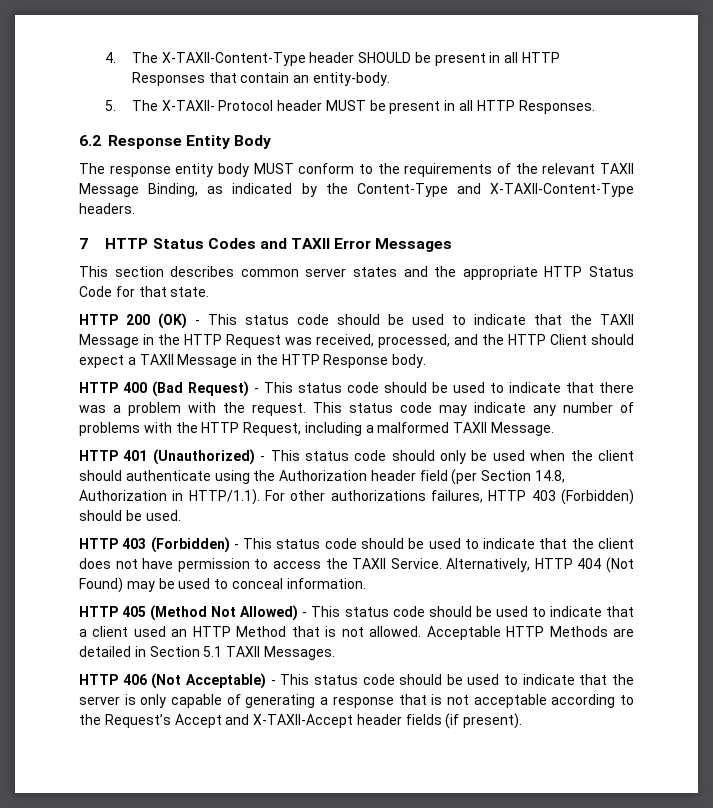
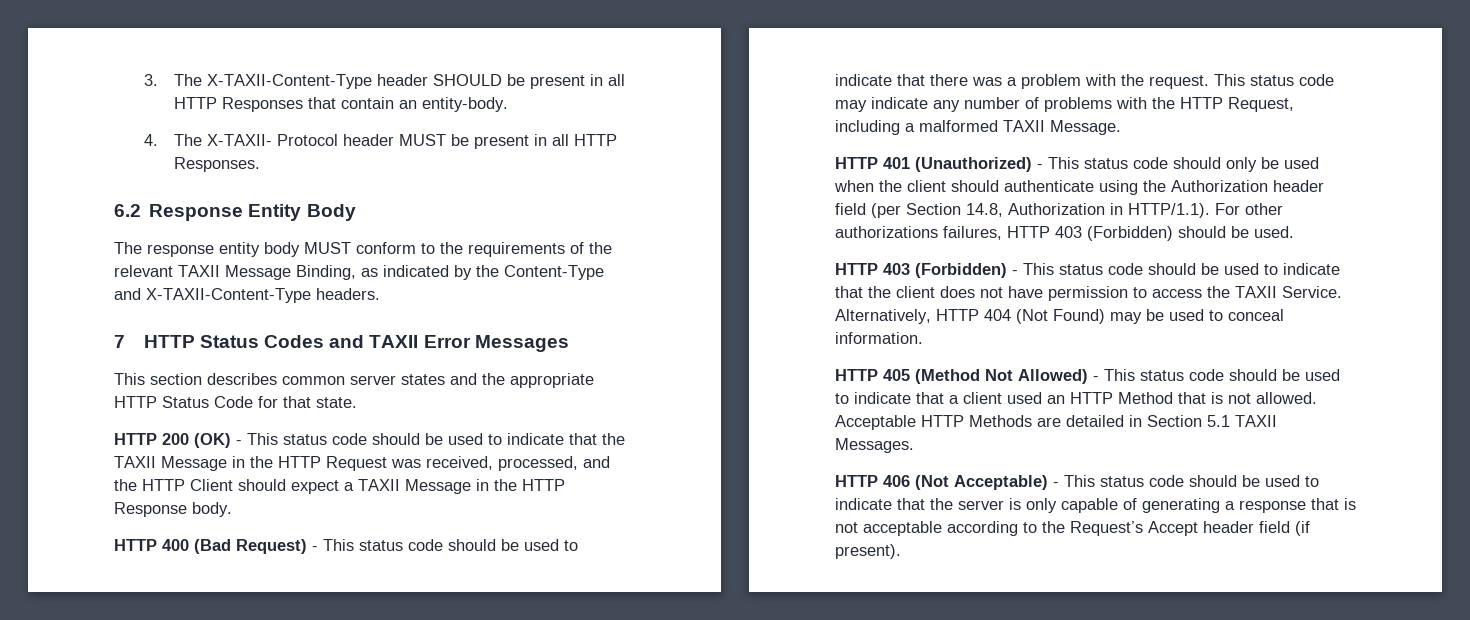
- 4. The X-TAXII-Content-Type header SHOULD be present in all HTTP Responses that contain an entity-body.
+ 3. The X-TAXII-Content-Type header SHOULD be present in all HTTP Responses that contain an entity-body.
- 5. The X-TAXII- Protocol header MUST be present in all HTTP Responses.
+ 4. The X-TAXII- Protocol header MUST be present in all HTTP Responses.
- HTTP 406 (Not Acceptable) - This status code should be used to indicate that the server is only capable of generating a response that is not acceptable according to the Request’s Accept and X-TAXII-Accept header fields (if present).
+ HTTP 406 (Not Acceptable) - This status code should be used to indicate that the server is only capable of generating a response that is not acceptable according to the Request’s Accept header field (if present).

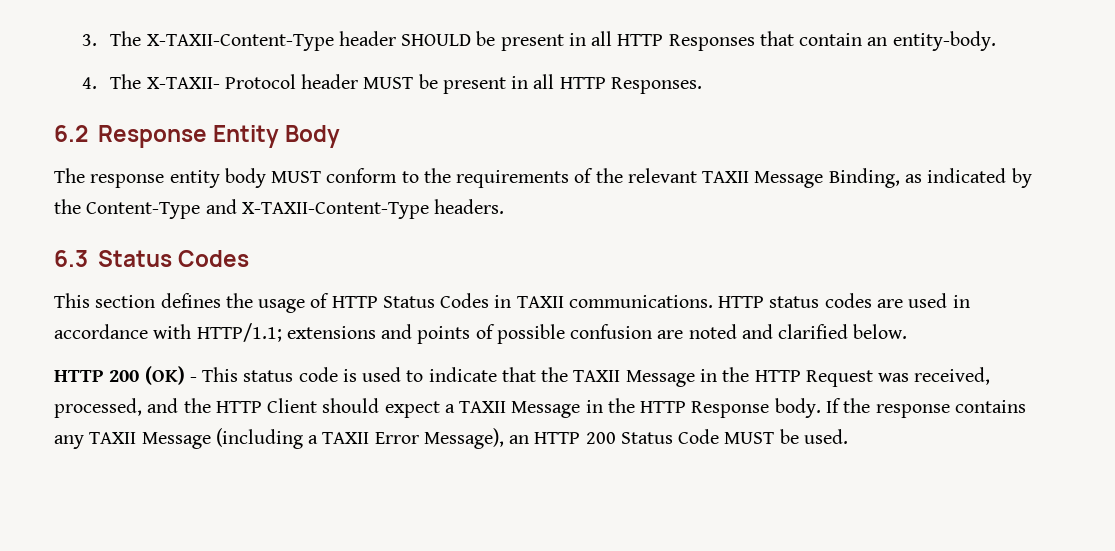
- 7 HTTP Status Codes and TAXII Error Messages
- This section describes common server states and the appropriate HTTP Status Code for that state.
+ 6.3 Status Codes
+ This section defines the usage of HTTP Status Codes in TAXII communications. HTTP status codes are used in accordance with HTTP/1.1; extensions and points of possible confusion are noted and clarified below.
- HTTP 200 (OK) - This status code should be used to indicate that the TAXII Message in the HTTP Request was received, processed, and the HTTP Client should expect a TAXII Message in the HTTP Response body.
- HTTP 400 (Bad Request) - This status code should be used to indicate that there was a problem with the request. This status code may indicate any number of problems with the HTTP Request, including a malformed TAXII Message.
- HTTP 401 (Unauthorized) - This status code should only be used when the client should authenticate using the Authorization header field (per Section 14.8, Authorization in HTTP/1.1). For other authorizations failures, HTTP 403 (Forbidden) should be used.
- HTTP 403 (Forbidden) - This status code should be used to indicate that the client does not have permission to access the TAXII Service. Alternatively, HTTP 404 (Not Found) may be used to conceal information.
- HTTP 405 (Method Not Allowed) - This status code should be used to indicate that a client used an HTTP Method that is not allowed. Acceptable HTTP Methods are detailed in Section 5.1 TAXII Messages.
- HTTP 406 (Not Acceptable) - This status code should be used to indicate that the server is only capable of generating a response that is not acceptable according to the Request’s Accept header field (if present).
+ HTTP 200 (OK) - This status code is used to indicate that the TAXII Message in the HTTP Request was received, processed, and the HTTP Client should expect a TAXII Message in the HTTP Response body. If the response contains any TAXII Message (including a TAXII Error Message), an HTTP 200 Status Code MUST be used.

